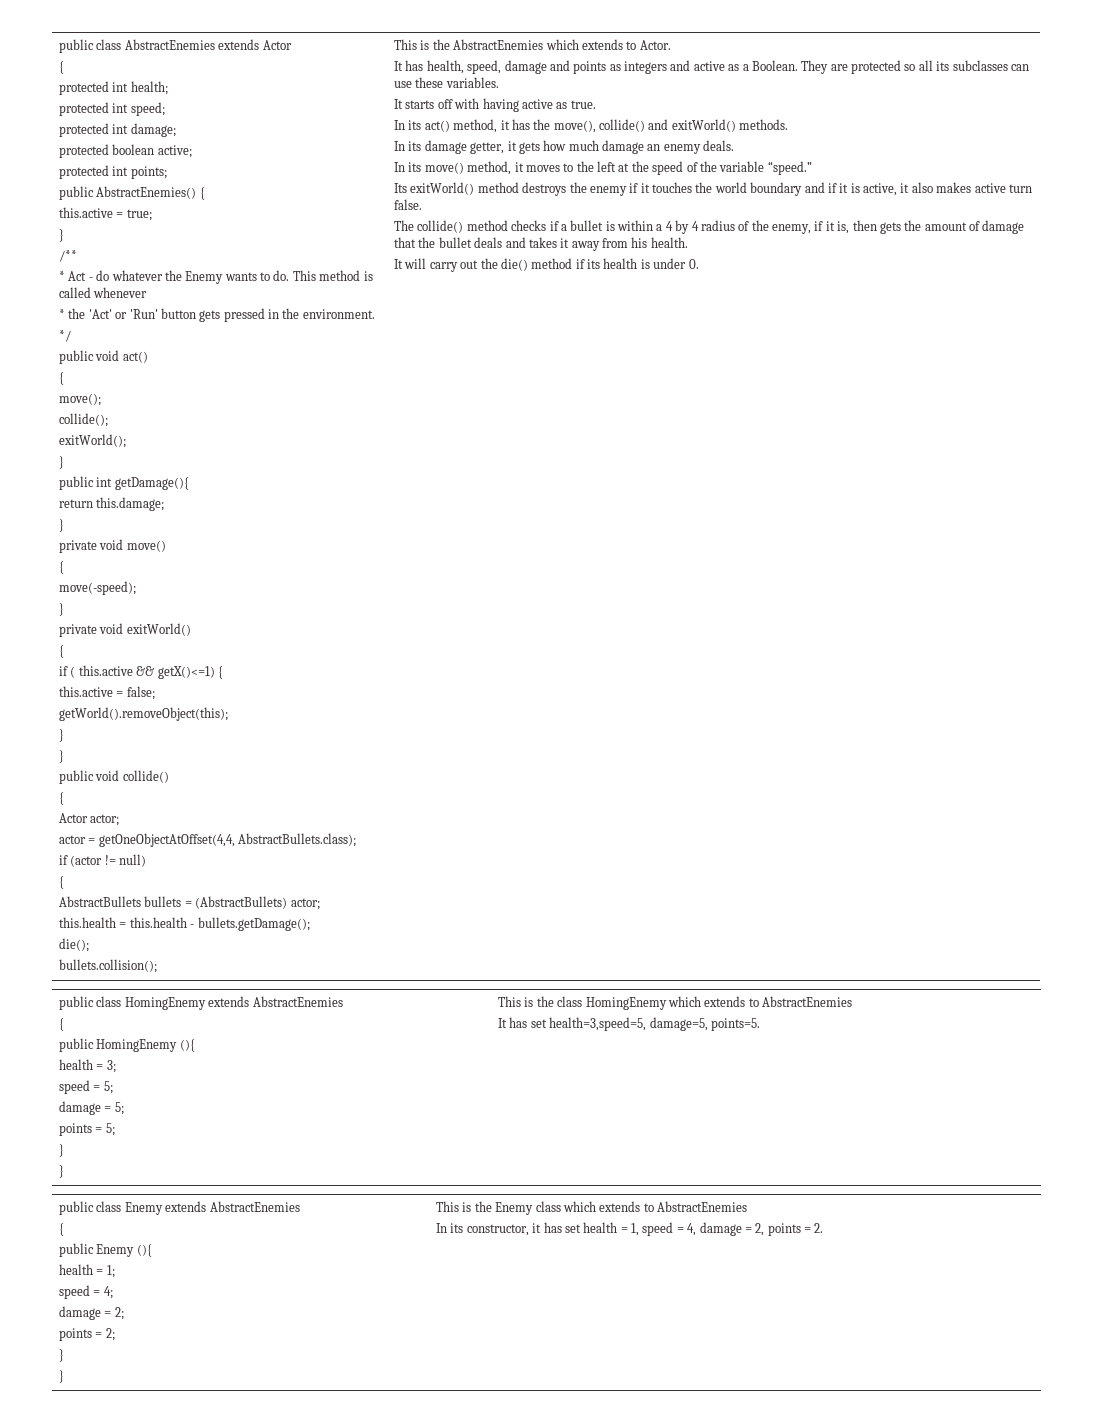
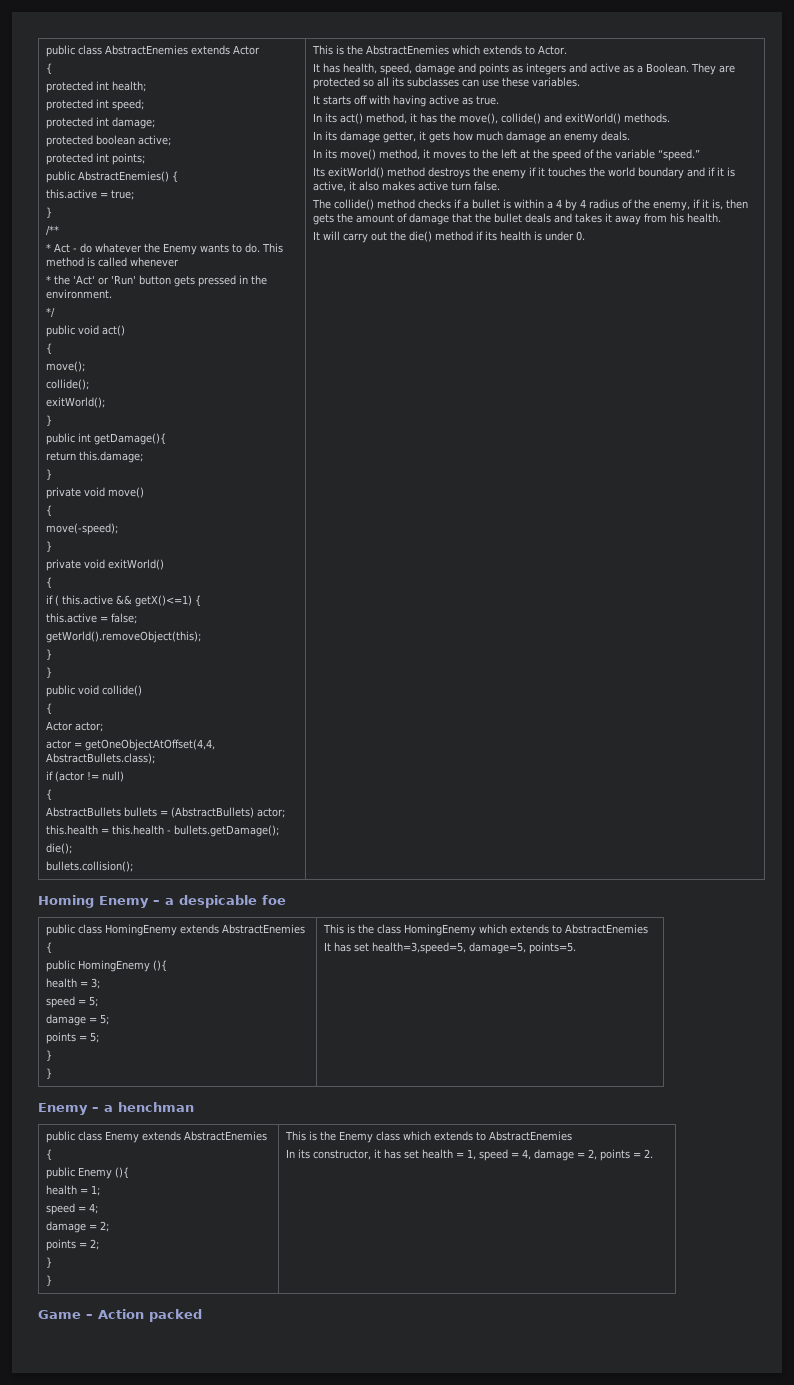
+ Homing Enemy – a despicable foe
+ Enemy – a henchman
+ Game – Action packed

